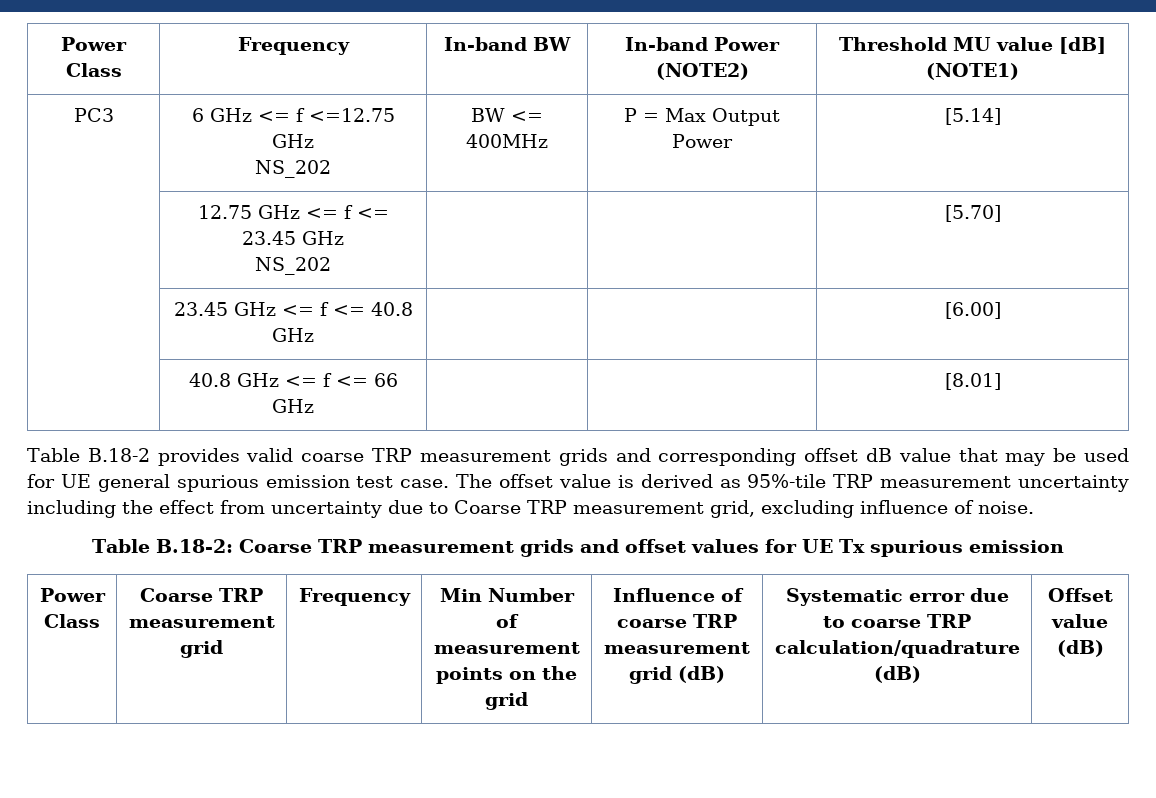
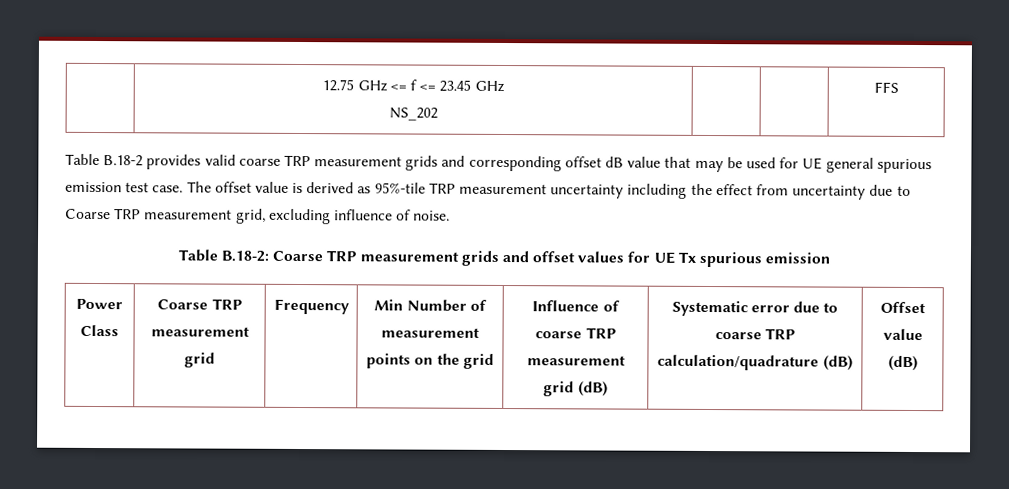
- Power Class | Frequency | In-band BW | In-band Power (NOTE2) | Threshold MU value [dB] (NOTE1)
- PC3 | 6 GHz <= f <=12.75 GHz
- NS_202 | BW <= 400MHz | P = Max Output Power | [5.14]
  | 12.75 GHz <= f <= 23.45 GHz
- NS_202 | | | [5.70]
- | 23.45 GHz <= f <= 40.8 GHz | | | [6.00]
- | 40.8 GHz <= f <= 66 GHz | | | [8.01]
+ NS_202 | | | FFS

